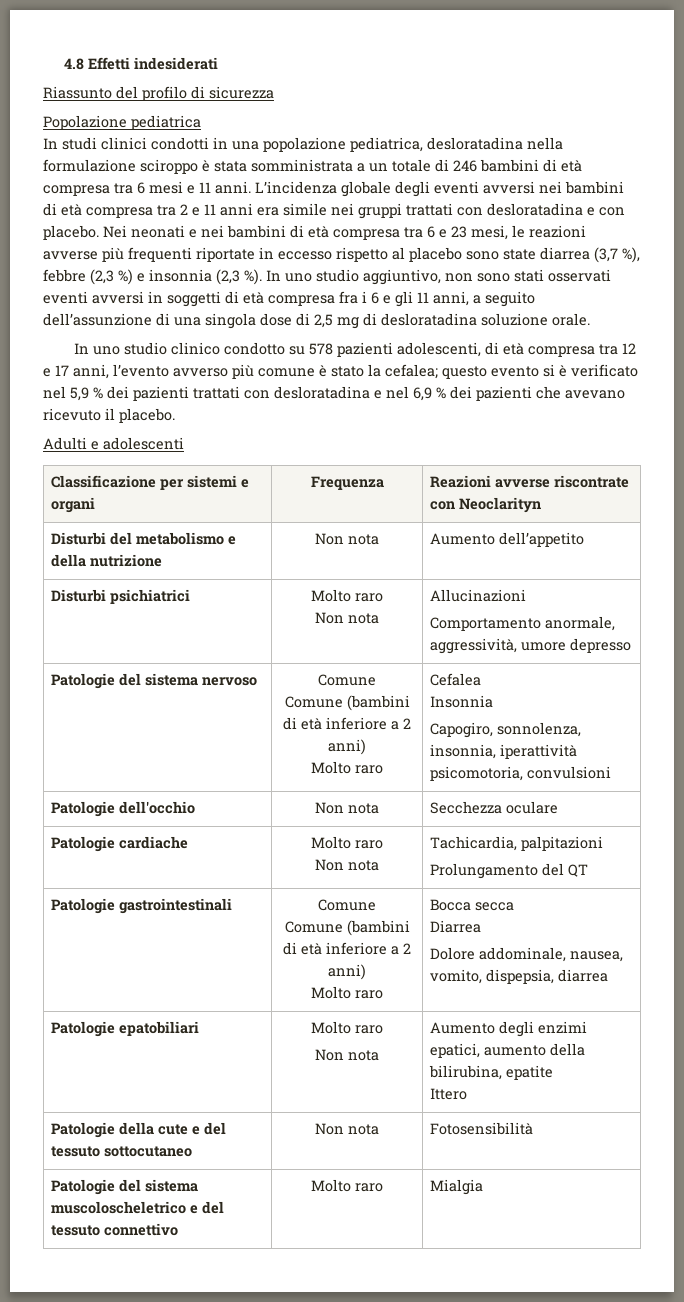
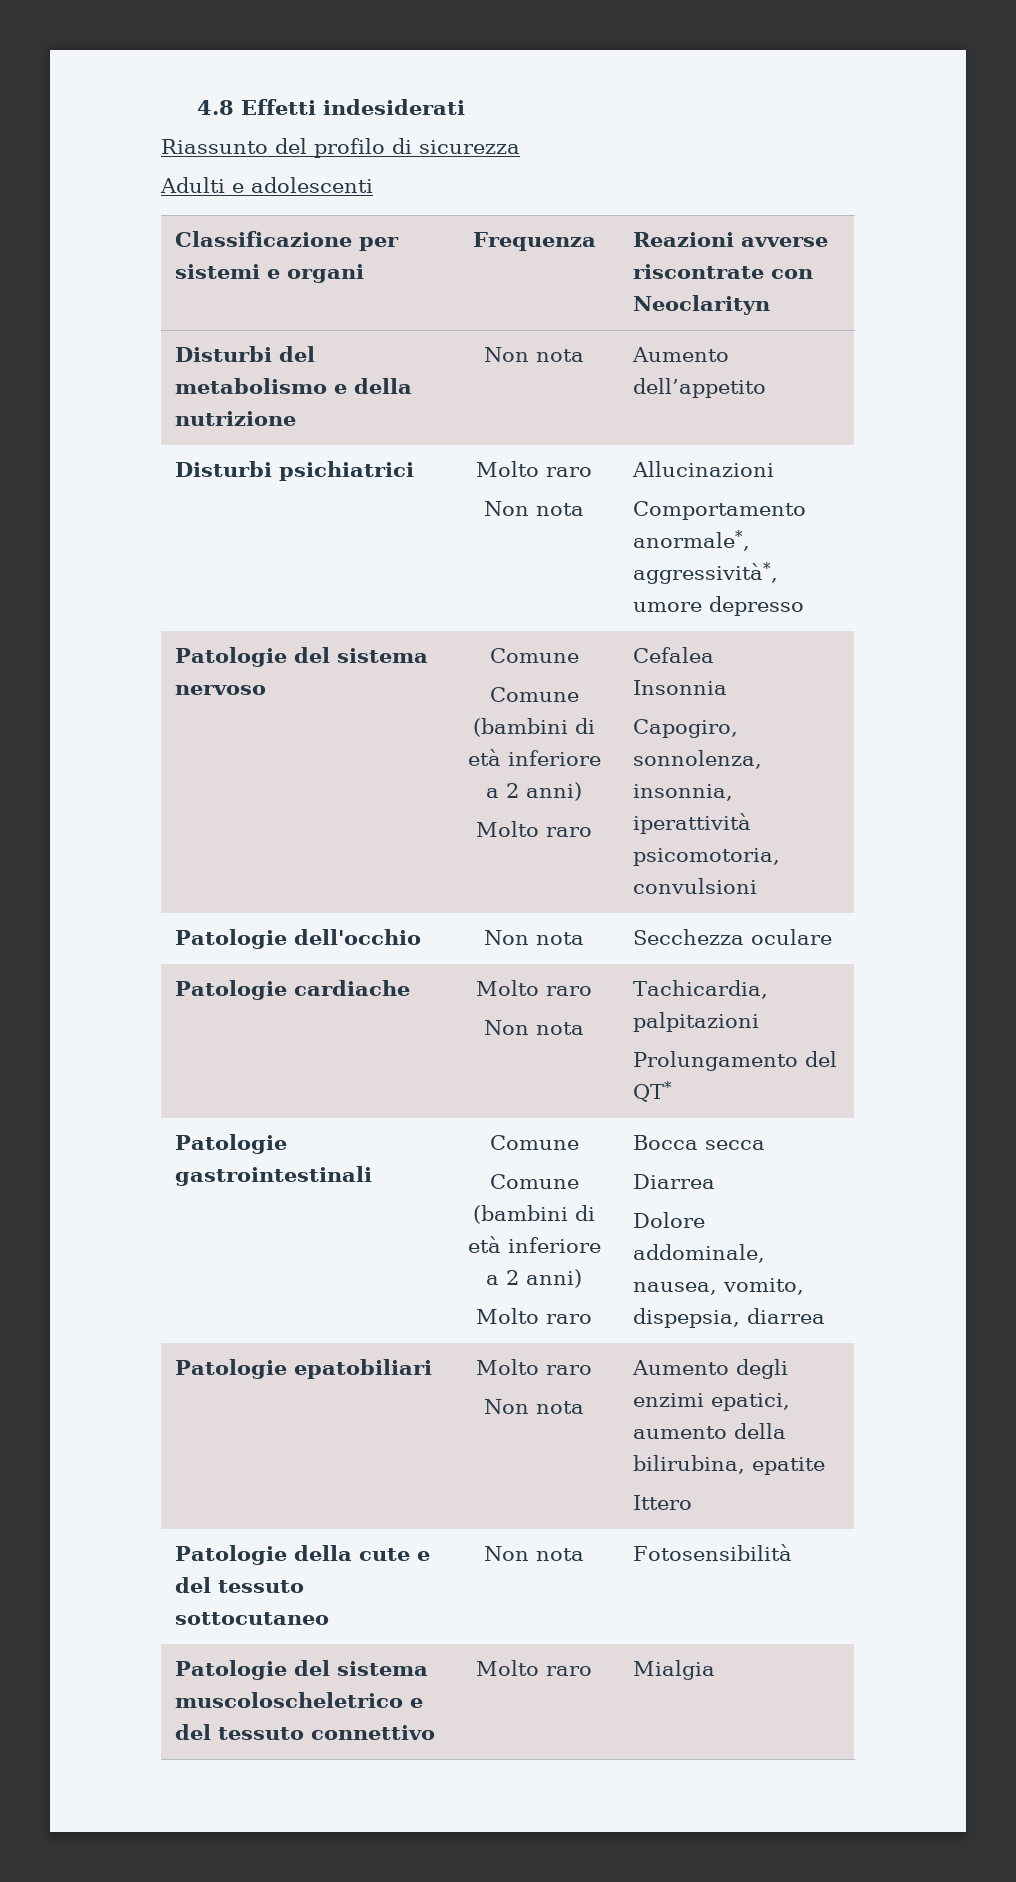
- Popolazione pediatrica
- In studi clinici condotti in una popolazione pediatrica, desloratadina nella formulazione sciroppo è stata somministrata a un totale di 246 bambini di età compresa tra 6 mesi e 11 anni. L’incidenza globale degli eventi avversi nei bambini di età compresa tra 2 e 11 anni era simile nei gruppi trattati con desloratadina e con placebo. Nei neonati e nei bambini di età compresa tra 6 e 23 mesi, le reazioni avverse più frequenti riportate in eccesso rispetto al placebo sono state diarrea (3,7 %), febbre (2,3 %) e insonnia (2,3 %). In uno studio aggiuntivo, non sono stati osservati eventi avversi in soggetti di età compresa fra i 6 e gli 11 anni, a seguito dell’assunzione di una singola dose di 2,5 mg di desloratadina soluzione orale.
- In uno studio clinico condotto su 578 pazienti adolescenti, di età compresa tra 12 e 17 anni, l’evento avverso più comune è stato la cefalea; questo evento si è verificato nel 5,9 % dei pazienti trattati con desloratadina e nel 6,9 % dei pazienti che avevano ricevuto il placebo.
  Disturbi psichiatrici | Molto raro
  Non nota | Allucinazioni
- Comportamento anormale, aggressività, umore depresso
+ Comportamento anormale*, aggressività*, umore depresso
  Patologie cardiache | Molto raro
  Non nota | Tachicardia, palpitazioni
- Prolungamento del QT
+ Prolungamento del QT*

